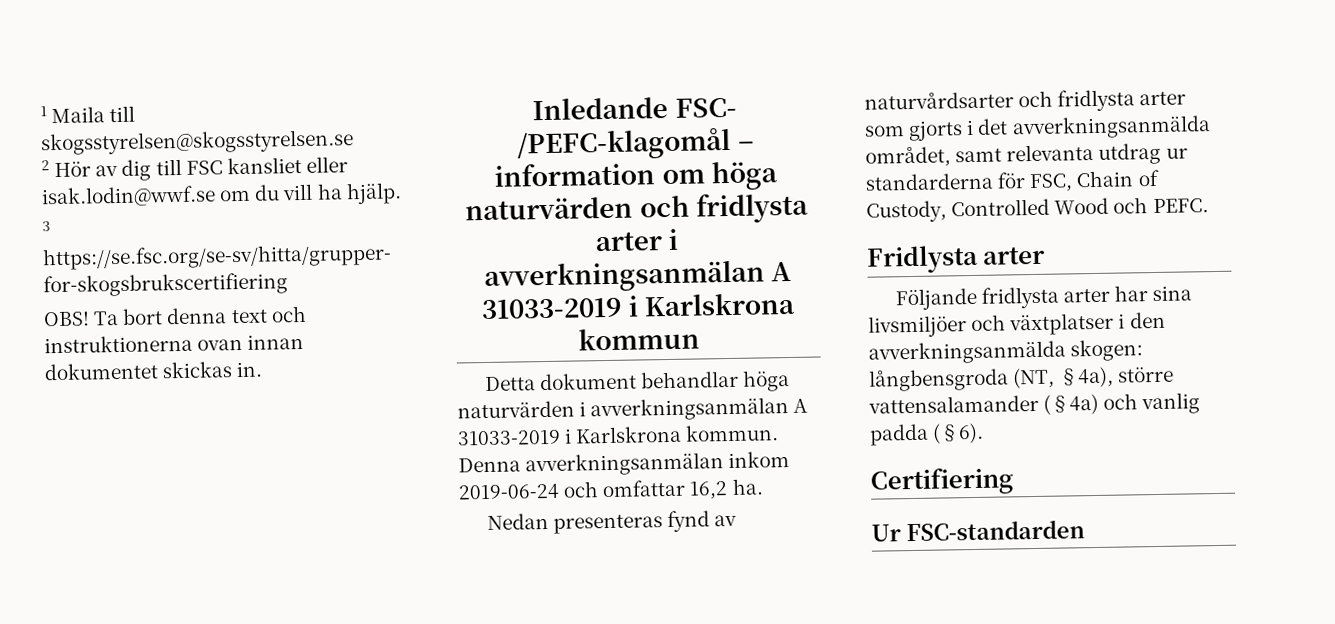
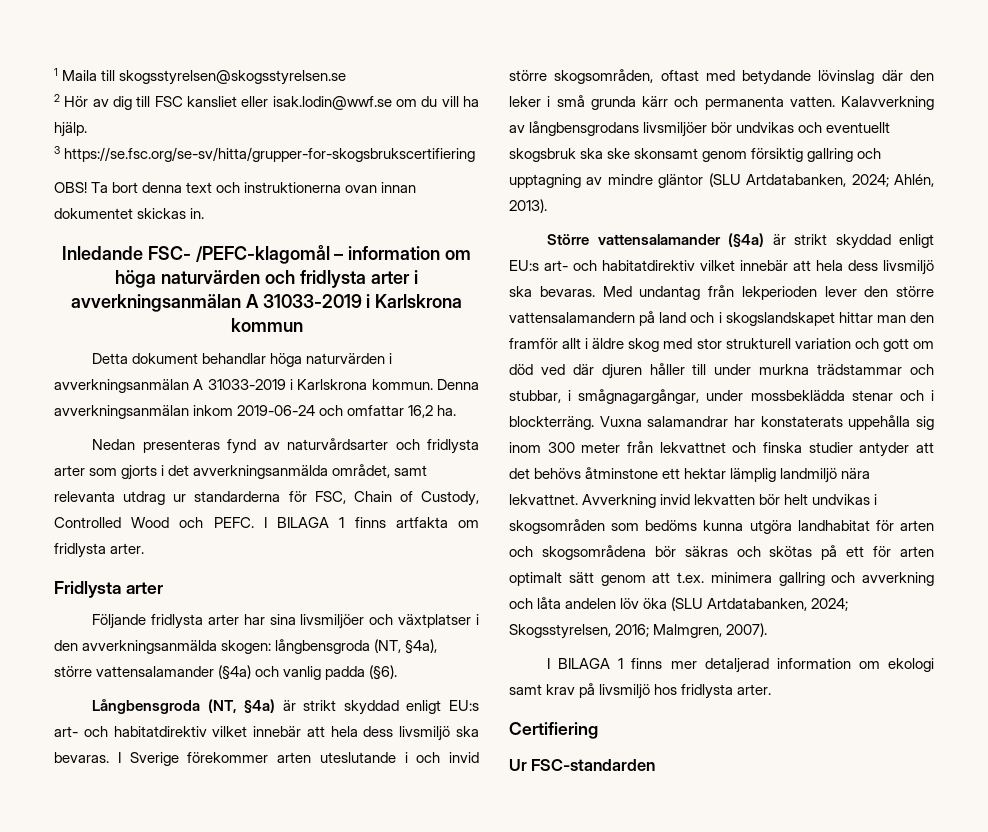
+ I BILAGA 1 finns artfakta om fridlysta arter.
+ Långbensgroda (NT, §4a) är strikt skyddad enligt EU:s art- och habitatdirektiv vilket innebär att hela dess livsmiljö ska bevaras. I Sverige förekommer arten uteslutande i och invid större skogsområden, oftast med betydande lövinslag där den leker i små grunda kärr och permanenta vatten. Kalavverkning av långbensgrodans livsmiljöer bör undvikas och eventuellt skogsbruk ska ske skonsamt genom försiktig gallring och upptagning av mindre gläntor (SLU Artdatabanken, 2024; Ahlén, 2013).
+ Större vattensalamander (§4a) är strikt skyddad enligt EU:s art- och habitatdirektiv vilket innebär att hela dess livsmiljö ska bevaras. Med undantag från lekperioden lever den större vattensalamandern på land och i skogslandskapet hittar man den framför allt i äldre skog med stor strukturell variation och gott om död ved där djuren håller till under murkna trädstammar och stubbar, i smågnagargångar, under mossbeklädda stenar och i blockterräng. Vuxna salamandrar har konstaterats uppehålla sig inom 300 meter från lekvattnet och finska studier antyder att det behövs åtminstone ett hektar lämplig landmiljö nära lekvattnet. Avverkning invid lekvatten bör helt undvikas i skogsområden som bedöms kunna utgöra landhabitat för arten och skogsområdena bör säkras och skötas på ett för arten optimalt sätt genom att t.ex. minimera gallring och avverkning och låta andelen löv öka (SLU Artdatabanken, 2024; Skogsstyrelsen, 2016; Malmgren, 2007).
+ I BILAGA 1 finns mer detaljerad information om ekologi samt krav på livsmiljö hos fridlysta arter.

